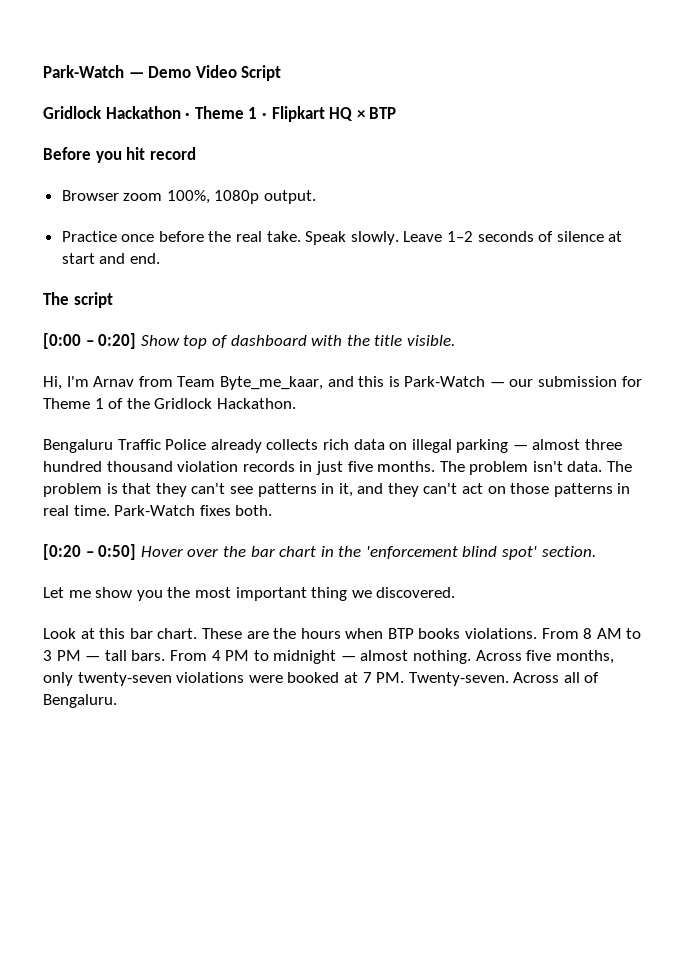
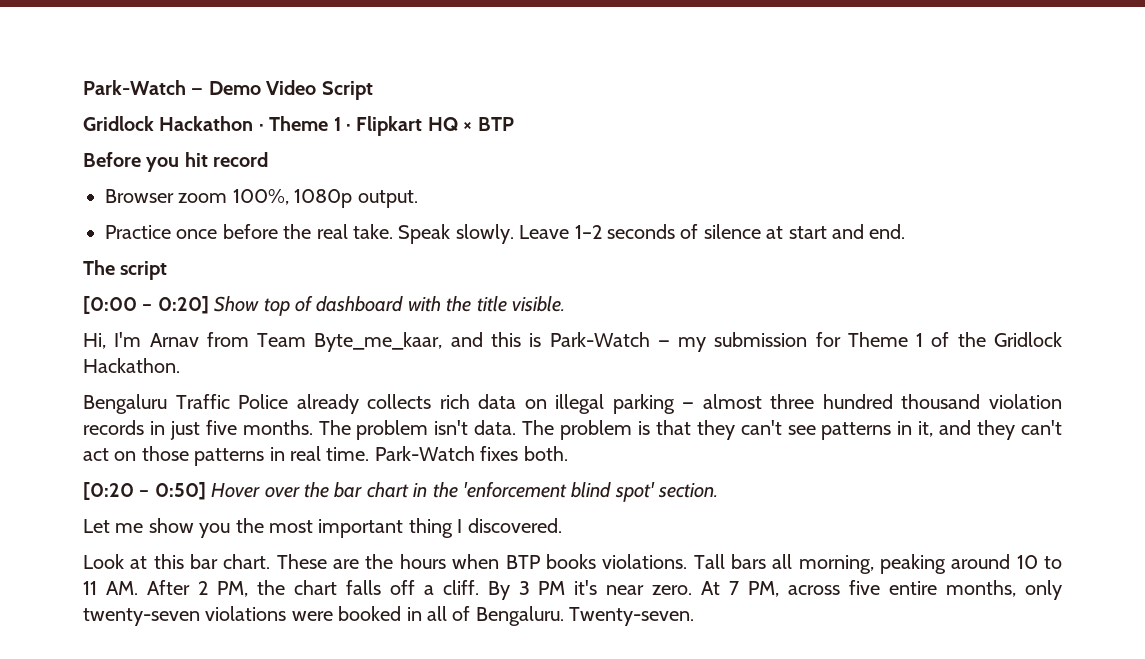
- Hi, I'm Arnav from Team Byte_me_kaar, and this is Park-Watch — our submission for Theme 1 of the Gridlock Hackathon.
+ Hi, I'm Arnav from Team Byte_me_kaar, and this is Park-Watch — my submission for Theme 1 of the Gridlock Hackathon.
- Let me show you the most important thing we discovered.
+ Let me show you the most important thing I discovered.
- From 8 AM to 3 PM — tall bars. From 4 PM to midnight — almost nothing. Across five months, only twenty-seven violations were booked at 7 PM. Twenty-seven. Across all of Bengaluru.
+ Tall bars all morning, peaking around 10 to 11 AM. After 2 PM, the chart falls off a cliff. By 3 PM it's near zero. At 7 PM, across five entire months, only twenty-seven violations were booked in all of Bengaluru.
+ Twenty-seven.

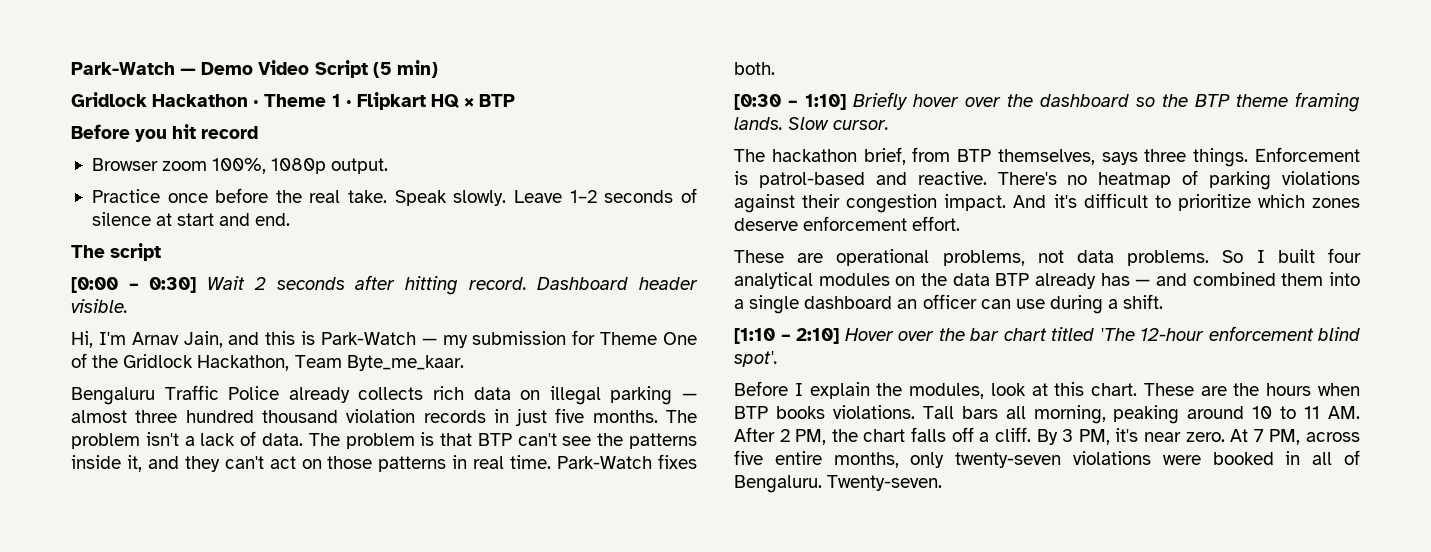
- Park-Watch — Demo Video Script
+ Park-Watch — Demo Video Script (5 min)
- [0:00 – 0:20] Show top of dashboard with the title visible.
+ [0:00 – 0:30] Wait 2 seconds after hitting record. Dashboard header visible.
- Hi, I'm Arnav from Team Byte_me_kaar, and this is Park-Watch — my submission for Theme 1 of the Gridlock Hackathon.
+ Hi, I'm Arnav Jain, and this is Park-Watch — my submission for Theme One of the Gridlock Hackathon, Team Byte_me_kaar.
- The problem isn't data.
+ The problem isn't a lack of data.
- The problem is that they can't see patterns in it, and they can't act on those patterns in real time.
+ The problem is that BTP can't see the patterns inside it, and they can't act on those patterns in real time.
- [0:20 – 0:50] Hover over the bar chart in the 'enforcement blind spot' section.
- Let me show you the most important thing I discovered.
- Look at this bar chart.
+ [0:30 – 1:10] Briefly hover over the dashboard so the BTP theme framing lands. Slow cursor.
+ The hackathon brief, from BTP themselves, says three things. Enforcement is patrol-based and reactive. There's no heatmap of parking violations against their congestion impact. And it's difficult to prioritize which zones deserve enforcement effort.
+ These are operational problems, not data problems. So I built four analytical modules on the data BTP already has — and combined them into a single dashboard an officer can use during a shift.
+ [1:10 – 2:10] Hover over the bar chart titled 'The 12-hour enforcement blind spot'.
+ Before I explain the modules, look at this chart.
- By 3 PM it's near zero.
+ By 3 PM, it's near zero.

